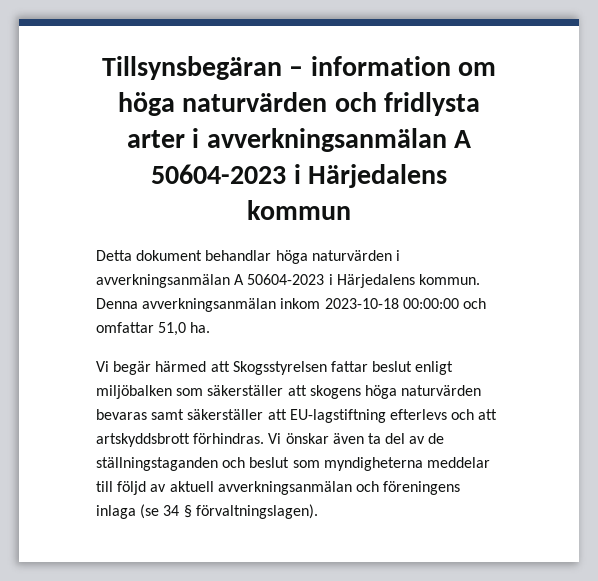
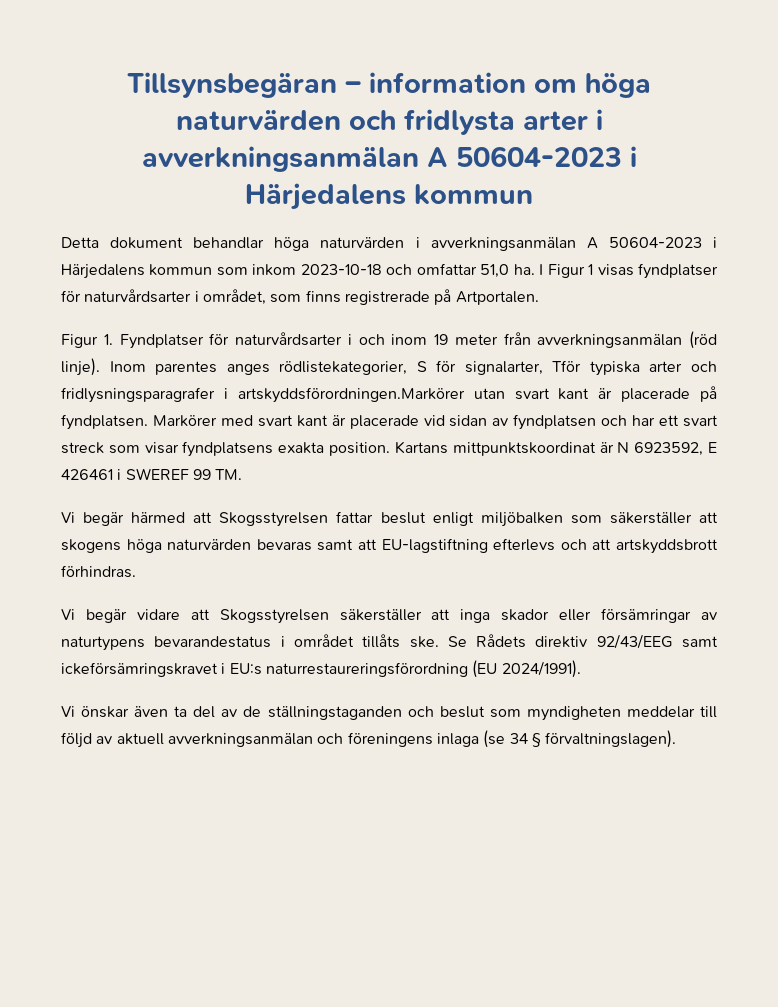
- Detta dokument behandlar höga naturvärden i avverkningsanmälan A 50604-2023 i Härjedalens kommun. Denna avverkningsanmälan inkom 2023-10-18 00:00:00 och omfattar 51,0 ha.
+ Detta dokument behandlar höga naturvärden i avverkningsanmälan A 50604-2023 i Härjedalens kommun som inkom 2023-10-18 och omfattar 51,0 ha. I Figur 1 visas fyndplatser för naturvårdsarter i området, som finns registrerade på Artportalen.
+ Figur 1. Fyndplatser för naturvårdsarter i och inom 19 meter från avverkningsanmälan (röd linje). Inom parentes anges rödlistekategorier, S för signalarter, Tför typiska arter och fridlysningsparagrafer i artskyddsförordningen.Markörer utan svart kant är placerade på fyndplatsen. Markörer med svart kant är placerade vid sidan av fyndplatsen och har ett svart streck som visar fyndplatsens exakta position. Kartans mittpunktskoordinat är N 6923592, E 426461 i SWEREF 99 TM.
- Vi begär härmed att Skogsstyrelsen fattar beslut enligt miljöbalken som säkerställer att skogens höga naturvärden bevaras samt säkerställer att EU-lagstiftning efterlevs och att artskyddsbrott förhindras. Vi önskar även ta del av de ställningstaganden och beslut som myndigheterna meddelar till följd av aktuell avverkningsanmälan och föreningens inlaga (se 34 § förvaltningslagen).
+ Vi begär härmed att Skogsstyrelsen fattar beslut enligt miljöbalken som säkerställer att skogens höga naturvärden bevaras samt att EU-lagstiftning efterlevs och att artskyddsbrott förhindras.
+ Vi begär vidare att Skogsstyrelsen säkerställer att inga skador eller försämringar av naturtypens bevarandestatus i området tillåts ske. Se Rådets direktiv 92/43/EEG samt ickeförsämringskravet i EU:s naturrestaureringsförordning (EU 2024/1991).
+ Vi önskar även ta del av de ställningstaganden och beslut som myndigheten meddelar till följd av aktuell avverkningsanmälan och föreningens inlaga (se 34 § förvaltningslagen).

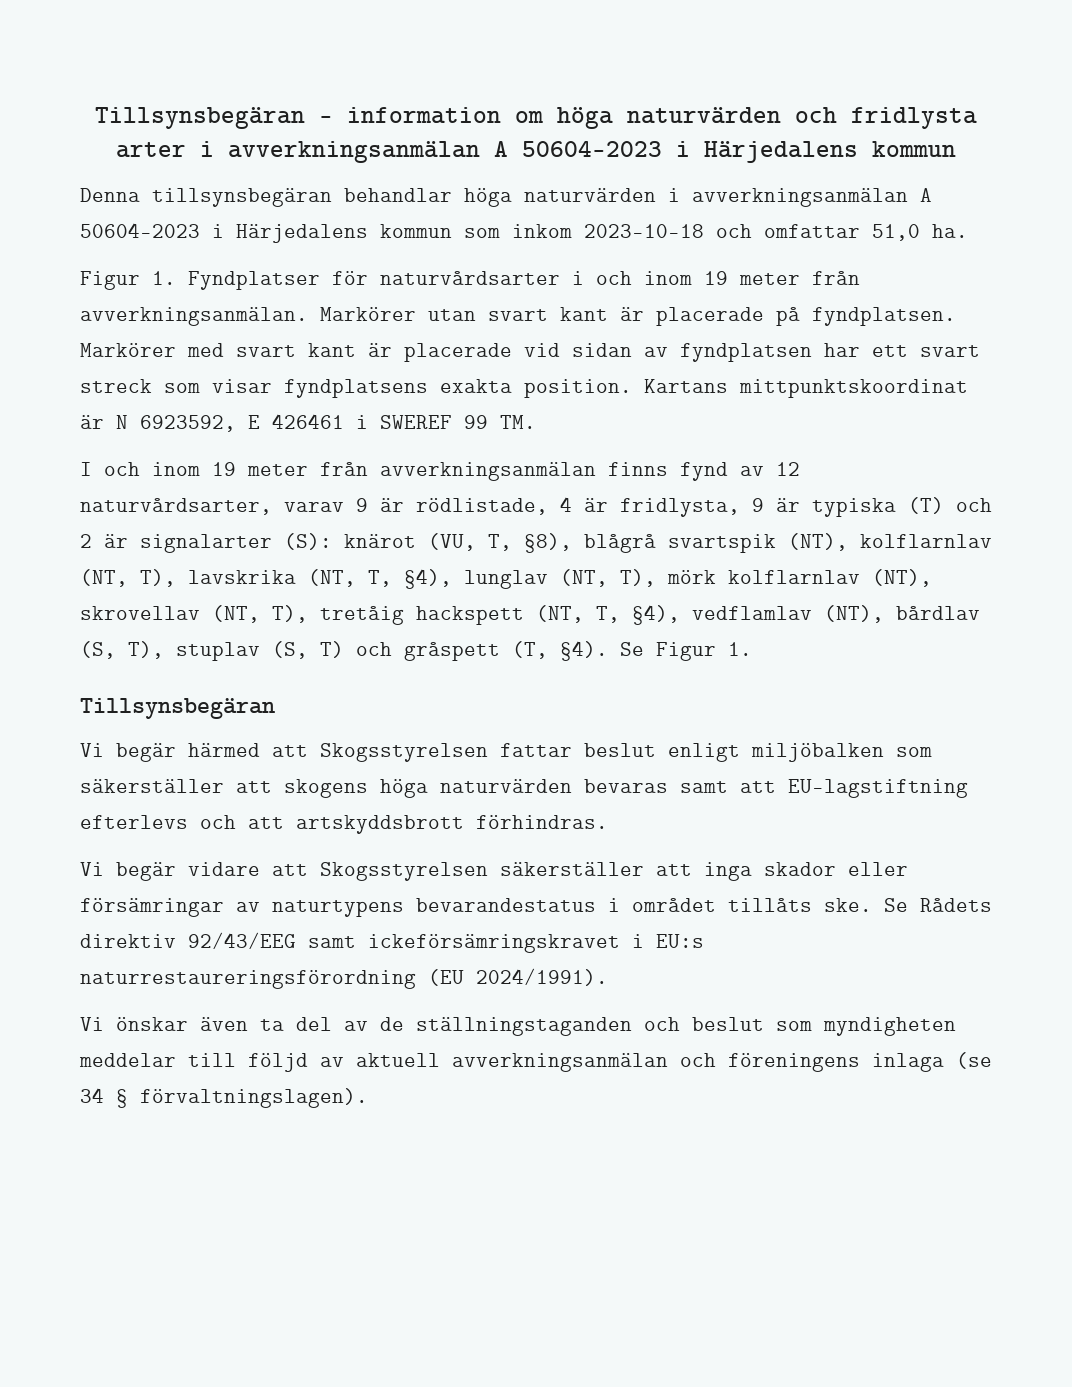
- Detta dokument behandlar höga naturvärden i avverkningsanmälan A 50604-2023 i Härjedalens kommun som inkom 2023-10-18 och omfattar 51,0 ha. I Figur 1 visas fyndplatser för naturvårdsarter i området, som finns registrerade på Artportalen.
+ Denna tillsynsbegäran behandlar höga naturvärden i avverkningsanmälan A 50604-2023 i Härjedalens kommun som inkom 2023-10-18 och omfattar 51,0 ha.
- Figur 1. Fyndplatser för naturvårdsarter i och inom 19 meter från avverkningsanmälan (röd linje). Inom parentes anges rödlistekategorier, S för signalarter, Tför typiska arter och fridlysningsparagrafer i artskyddsförordningen.Markörer utan svart kant är placerade på fyndplatsen.
+ Figur 1. Fyndplatser för naturvårdsarter i och inom 19 meter från avverkningsanmälan. Markörer utan svart kant är placerade på fyndplatsen.
- Markörer med svart kant är placerade vid sidan av fyndplatsen och har ett svart streck som visar fyndplatsens exakta position.
+ Markörer med svart kant är placerade vid sidan av fyndplatsen har ett svart streck som visar fyndplatsens exakta position.
+ I och inom 19 meter från avverkningsanmälan finns fynd av 12 naturvårdsarter, varav 9 är rödlistade, 4 är fridlysta, 9 är typiska (T) och 2 är signalarter (S): knärot (VU, T, §8), blågrå svartspik (NT), kolflarnlav (NT, T), lavskrika (NT, T, §4), lunglav (NT, T), mörk kolflarnlav (NT), skrovellav (NT, T), tretåig hackspett (NT, T, §4), vedflamlav (NT), bårdlav (S, T), stuplav (S, T) och gråspett (T, §4). Se Figur 1.
+ Tillsynsbegäran

